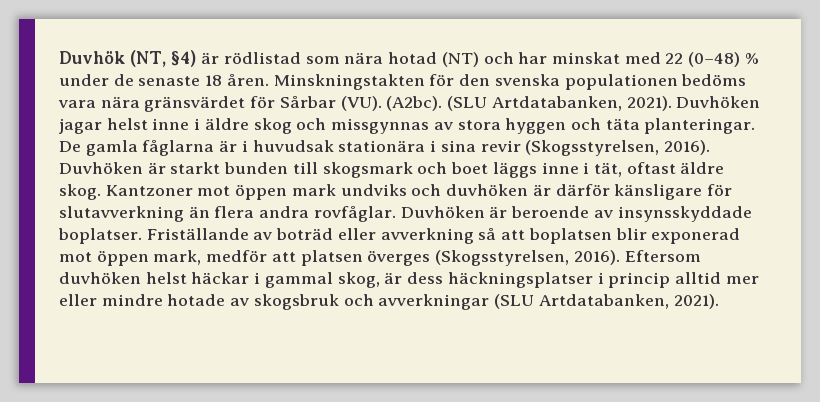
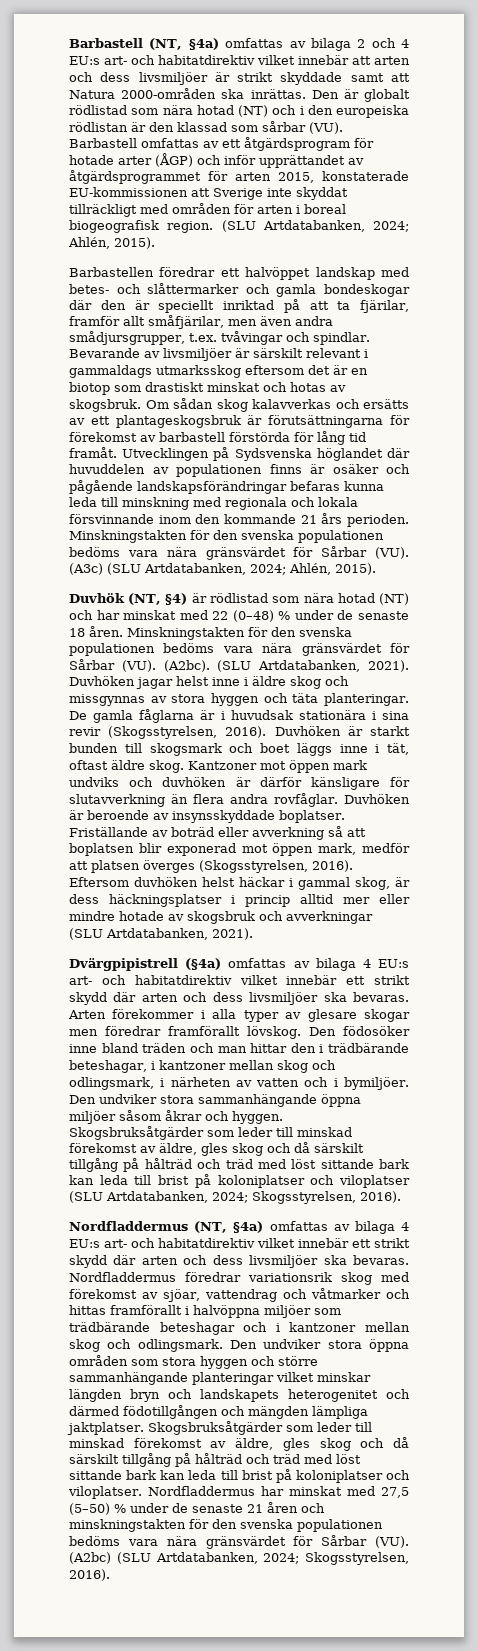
+ Barbastell (NT, §4a) omfattas av bilaga 2 och 4 EU:s art- och habitatdirektiv vilket innebär att arten och dess livsmiljöer är strikt skyddade samt att Natura 2000-områden ska inrättas. Den är globalt rödlistad som nära hotad (NT) och i den europeiska rödlistan är den klassad som sårbar (VU). Barbastell omfattas av ett åtgärdsprogram för hotade arter (ÅGP) och inför upprättandet av åtgärdsprogrammet för arten 2015, konstaterade EU-kommissionen att Sverige inte skyddat tillräckligt med områden för arten i boreal biogeografisk region. (SLU Artdatabanken, 2024; Ahlén, 2015).
+ Barbastellen föredrar ett halvöppet landskap med betes- och slåttermarker och gamla bondeskogar där den är speciellt inriktad på att ta fjärilar, framför allt småfjärilar, men även andra smådjursgrupper, t.ex. tvåvingar och spindlar. Bevarande av livsmiljöer är särskilt relevant i gammaldags utmarksskog eftersom det är en biotop som drastiskt minskat och hotas av skogsbruk. Om sådan skog kalavverkas och ersätts av ett plantageskogsbruk är förutsättningarna för förekomst av barbastell förstörda för lång tid framåt. Utvecklingen på Sydsvenska höglandet där huvuddelen av populationen finns är osäker och pågående landskapsförändringar befaras kunna leda till minskning med regionala och lokala försvinnande inom den kommande 21 års perioden. Minskningstakten för den svenska populationen bedöms vara nära gränsvärdet för Sårbar (VU). (A3c) (SLU Artdatabanken, 2024; Ahlén, 2015).
+ Dvärgpipistrell (§4a) omfattas av bilaga 4 EU:s art- och habitatdirektiv vilket innebär ett strikt skydd där arten och dess livsmiljöer ska bevaras. Arten förekommer i alla typer av glesare skogar men föredrar framförallt lövskog. Den födosöker inne bland träden och man hittar den i trädbärande beteshagar, i kantzoner mellan skog och odlingsmark, i närheten av vatten och i bymiljöer. Den undviker stora sammanhängande öppna miljöer såsom åkrar och hyggen. Skogsbruksåtgärder som leder till minskad förekomst av äldre, gles skog och då särskilt tillgång på hålträd och träd med löst sittande bark kan leda till brist på koloniplatser och viloplatser (SLU Artdatabanken, 2024; Skogsstyrelsen, 2016).
+ Nordfladdermus (NT, §4a) omfattas av bilaga 4 EU:s art- och habitatdirektiv vilket innebär ett strikt skydd där arten och dess livsmiljöer ska bevaras. Nordfladdermus föredrar variationsrik skog med förekomst av sjöar, vattendrag och våtmarker och hittas framförallt i halvöppna miljöer som trädbärande beteshagar och i kantzoner mellan skog och odlingsmark. Den undviker stora öppna områden som stora hyggen och större sammanhängande planteringar vilket minskar längden bryn och landskapets heterogenitet och därmed födotillgången och mängden lämpliga jaktplatser. Skogsbruksåtgärder som leder till minskad förekomst av äldre, gles skog och då särskilt tillgång på hålträd och träd med löst sittande bark kan leda till brist på koloniplatser och viloplatser. Nordfladdermus har minskat med 27,5 (5–50) % under de senaste 21 åren och minskningstakten för den svenska populationen bedöms vara nära gränsvärdet för Sårbar (VU). (A2bc) (SLU Artdatabanken, 2024; Skogsstyrelsen, 2016).

